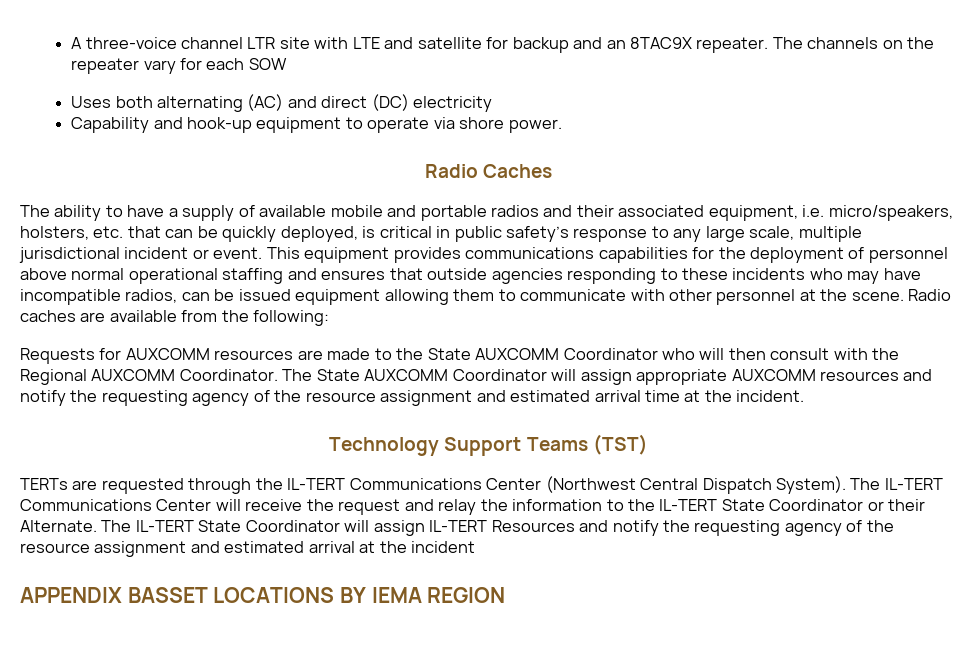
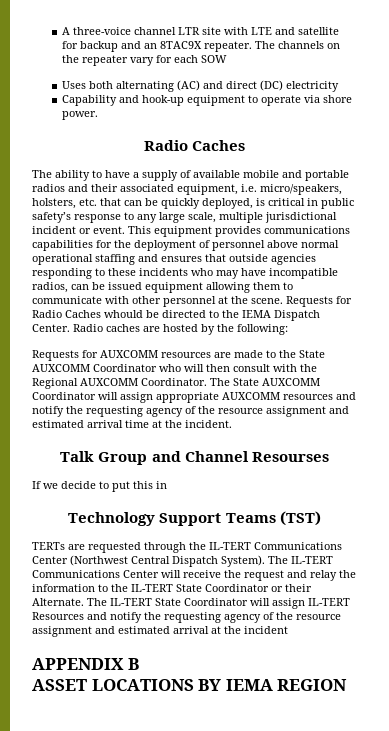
+ Requests for Radio Caches whould be directed to the IEMA Dispatch Center.
- Radio caches are available from the following:
+ Radio caches are hosted by the following:
+ Talk Group and Channel Resourses
+ If we decide to put this in
- APPENDIX BASSET LOCATIONS BY IEMA REGION
+ APPENDIX B
+ ASSET LOCATIONS BY IEMA REGION

